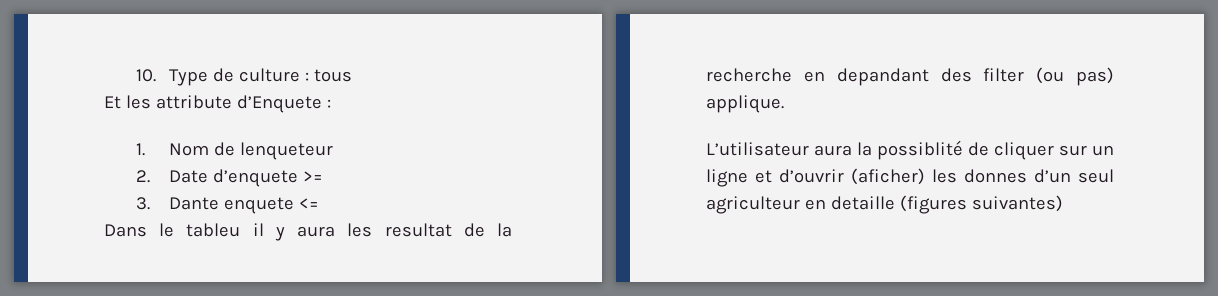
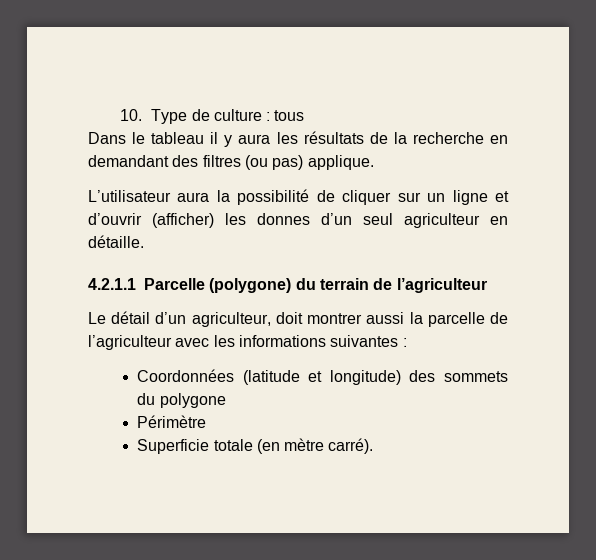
- Et les attribute d’Enquete :
- 1. Nom de lenqueteur
- 2. Date d’enquete >=
- 3. Dante enquete <=
- Dans le tableu il y aura les resultat de la recherche en depandant des filter (ou pas) applique.
+ Dans le tableau il y aura les résultats de la recherche en demandant des filtres (ou pas) applique.
- L’utilisateur aura la possiblité de cliquer sur un ligne et d’ouvrir (aficher) les donnes d’un seul agriculteur en detaille (figures suivantes)
+ L’utilisateur aura la possibilité de cliquer sur un ligne et d’ouvrir (afficher) les donnes d’un seul agriculteur en détaille.
+ 4.2.1.1 Parcelle (polygone) du terrain de l’agriculteur
+ Le détail d’un agriculteur, doit montrer aussi la parcelle de l’agriculteur avec les informations suivantes :
+ Coordonnées (latitude et longitude) des sommets du polygone
+ Périmètre
+ Superficie totale (en mètre carré).

